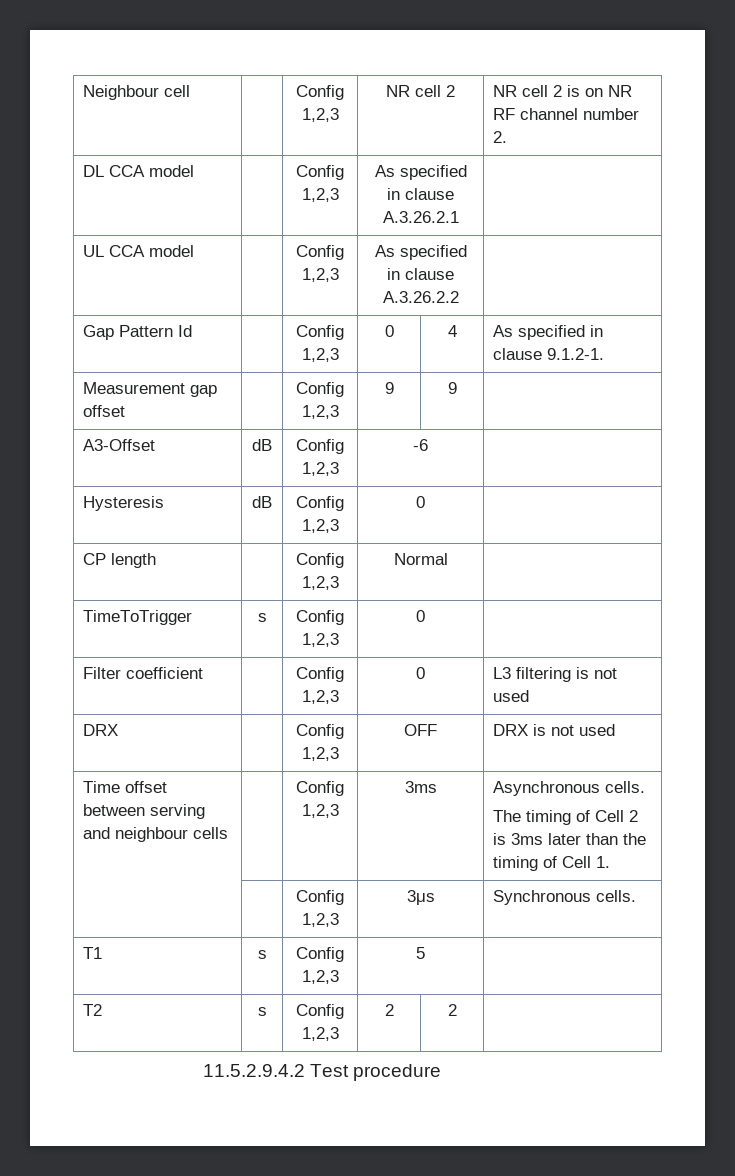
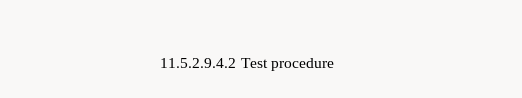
- Neighbour cell | | Config 1,2,3 | NR cell 2 | NR cell 2 is on NR RF channel number 2.
- DL CCA model | | Config 1,2,3 | As specified in clause A.3.26.2.1 |
- UL CCA model | | Config 1,2,3 | As specified in clause A.3.26.2.2 |
- Gap Pattern Id | | Config 1,2,3 | 0 | 4 | As specified in clause 9.1.2-1.
- Measurement gap offset | | Config 1,2,3 | 9 | 9 |
- A3-Offset | dB | Config 1,2,3 | -6 |
- Hysteresis | dB | Config 1,2,3 | 0 |
- CP length | | Config 1,2,3 | Normal |
- TimeToTrigger | s | Config 1,2,3 | 0 |
- Filter coefficient | | Config 1,2,3 | 0 | L3 filtering is not used
- DRX | | Config 1,2,3 | OFF | DRX is not used
- Time offset between serving and neighbour cells | | Config 1,2,3 | 3ms | Asynchronous cells.
- The timing of Cell 2 is 3ms later than the timing of Cell 1.
- | | Config 1,2,3 | 3μs | Synchronous cells.
- T1 | s | Config 1,2,3 | 5 |
- T2 | s | Config 1,2,3 | 2 | 2 |

